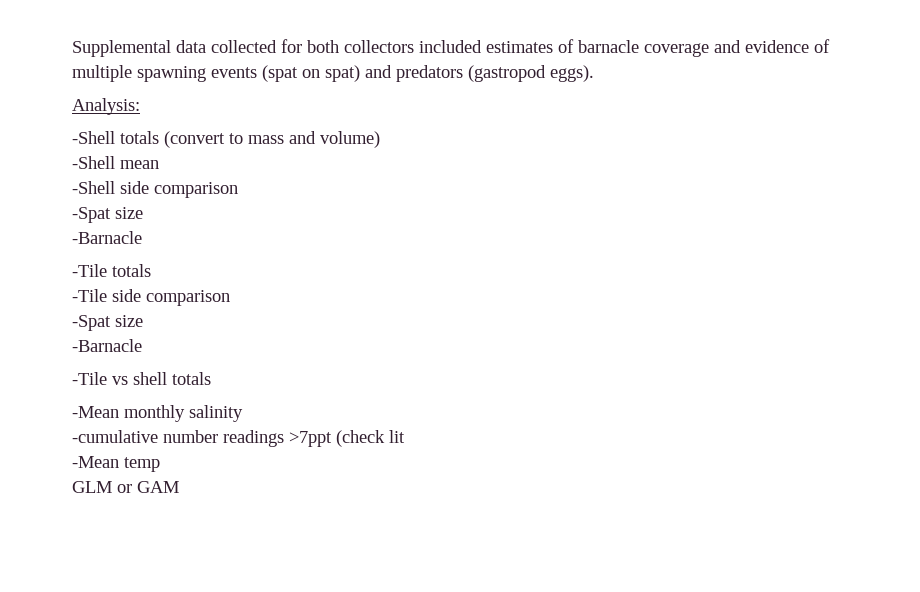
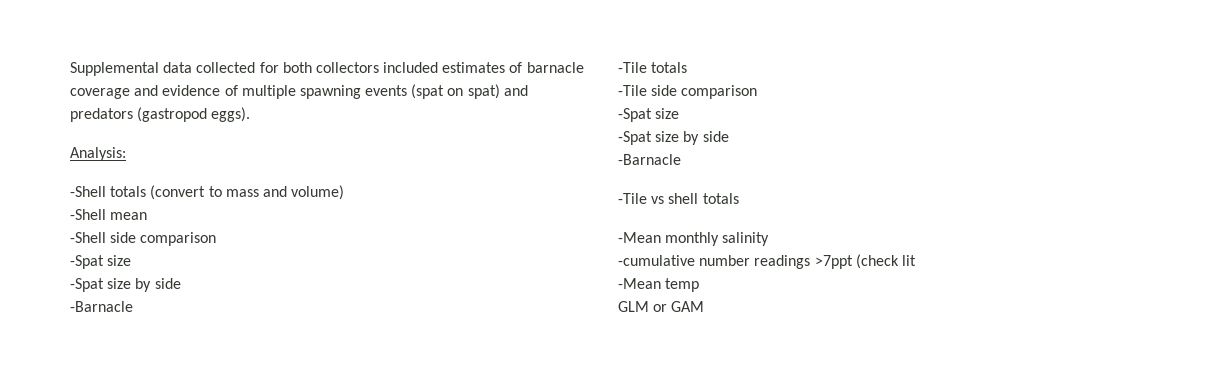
  -Shell side comparison
  -Spat size
+ -Spat size by side
  -Tile side comparison
  -Spat size
+ -Spat size by side

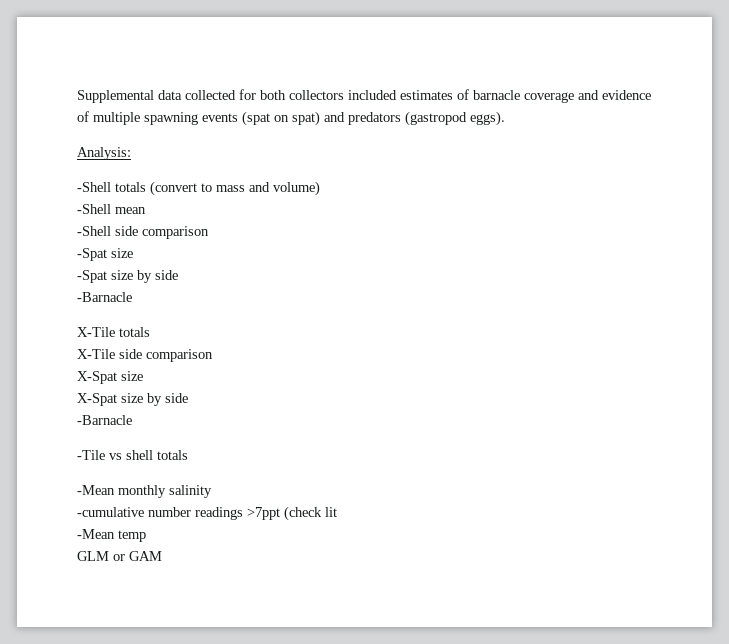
- -Tile totals
- -Tile side comparison
- -Spat size
- -Spat size by side
+ X-Tile totals
+ X-Tile side comparison
+ X-Spat size
+ X-Spat size by side

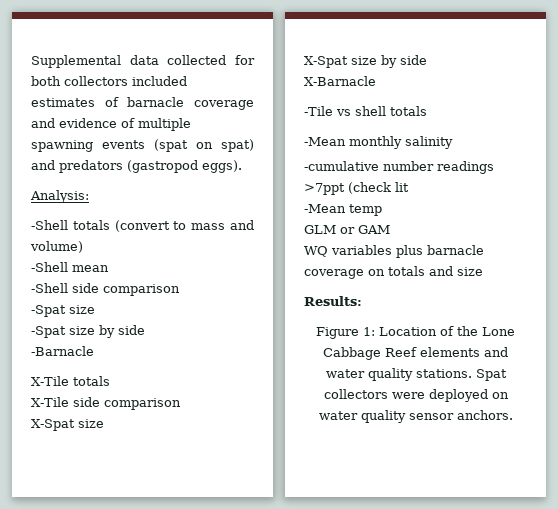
  X-Spat size by side
- -Barnacle
+ X-Barnacle
+ WQ variables plus barnacle coverage on totals and size
+ Results:
+ Figure 1: Location of the Lone Cabbage Reef elements and water quality stations. Spat collectors were deployed on water quality sensor anchors.

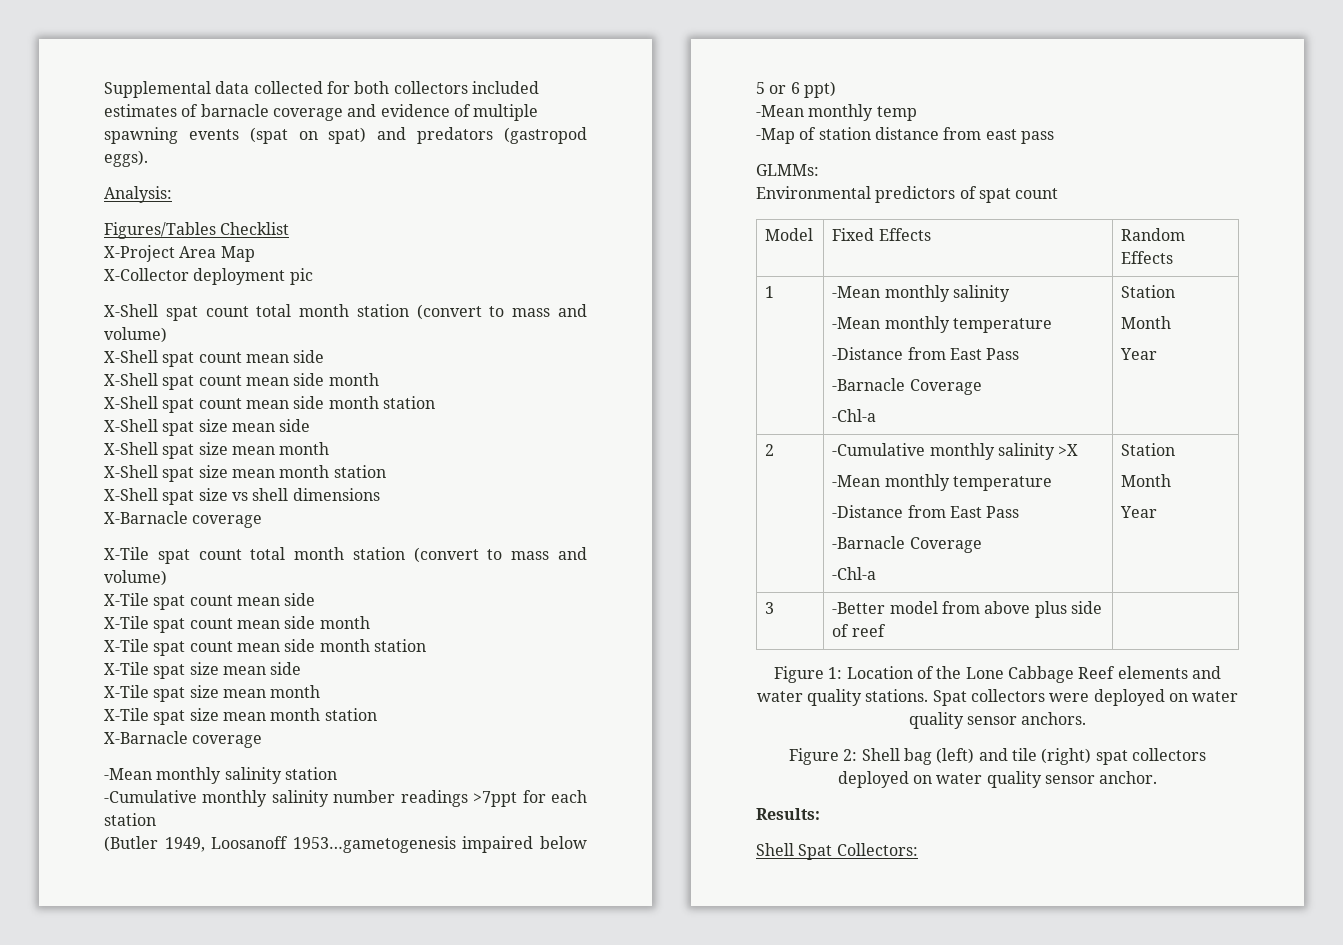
- -Shell totals (convert to mass and volume)
- -Shell mean
- -Shell side comparison
- -Spat size
- -Spat size by side
- -Barnacle
- X-Tile totals
- X-Tile side comparison
- X-Spat size
- X-Spat size by side
- X-Barnacle
- -Tile vs shell totals
- -Mean monthly salinity
- -cumulative number readings >7ppt (check lit
- -Mean temp
+ Figures/Tables Checklist
+ X-Project Area Map
+ X-Collector deployment pic
+ X-Shell spat count total month station (convert to mass and volume)
+ X-Shell spat count mean side
+ X-Shell spat count mean side month
+ X-Shell spat count mean side month station
+ X-Shell spat size mean side
+ X-Shell spat size mean month
+ X-Shell spat size mean month station
+ X-Shell spat size vs shell dimensions
+ X-Barnacle coverage
+ X-Tile spat count total month station (convert to mass and volume)
+ X-Tile spat count mean side
+ X-Tile spat count mean side month
+ X-Tile spat count mean side month station
+ X-Tile spat size mean side
+ X-Tile spat size mean month
+ X-Tile spat size mean month station
+ X-Barnacle coverage
+ -Mean monthly salinity station
+ -Cumulative monthly salinity number readings >7ppt for each station
+ (Butler 1949, Loosanoff 1953…gametogenesis impaired below 5 or 6 ppt)
+ -Mean monthly temp
- GLM or GAM
- WQ variables plus barnacle coverage on totals and size
- Results:
+ -Map of station distance from east pass
+ GLMMs:
+ Environmental predictors of spat count
+ Model | Fixed Effects | Random Effects
+ 1 | -Mean monthly salinity
+ -Mean monthly temperature
+ -Distance from East Pass
+ -Barnacle Coverage
+ -Chl-a | Station
+ Month
+ Year
+ 2 | -Cumulative monthly salinity >X
+ -Mean monthly temperature
+ -Distance from East Pass
+ -Barnacle Coverage
+ -Chl-a | Station
+ Month
+ Year
+ 3 | -Better model from above plus side of reef |
+ Figure 2: Shell bag (left) and tile (right) spat collectors deployed on water quality sensor anchor.
+ Results:
+ Shell Spat Collectors:

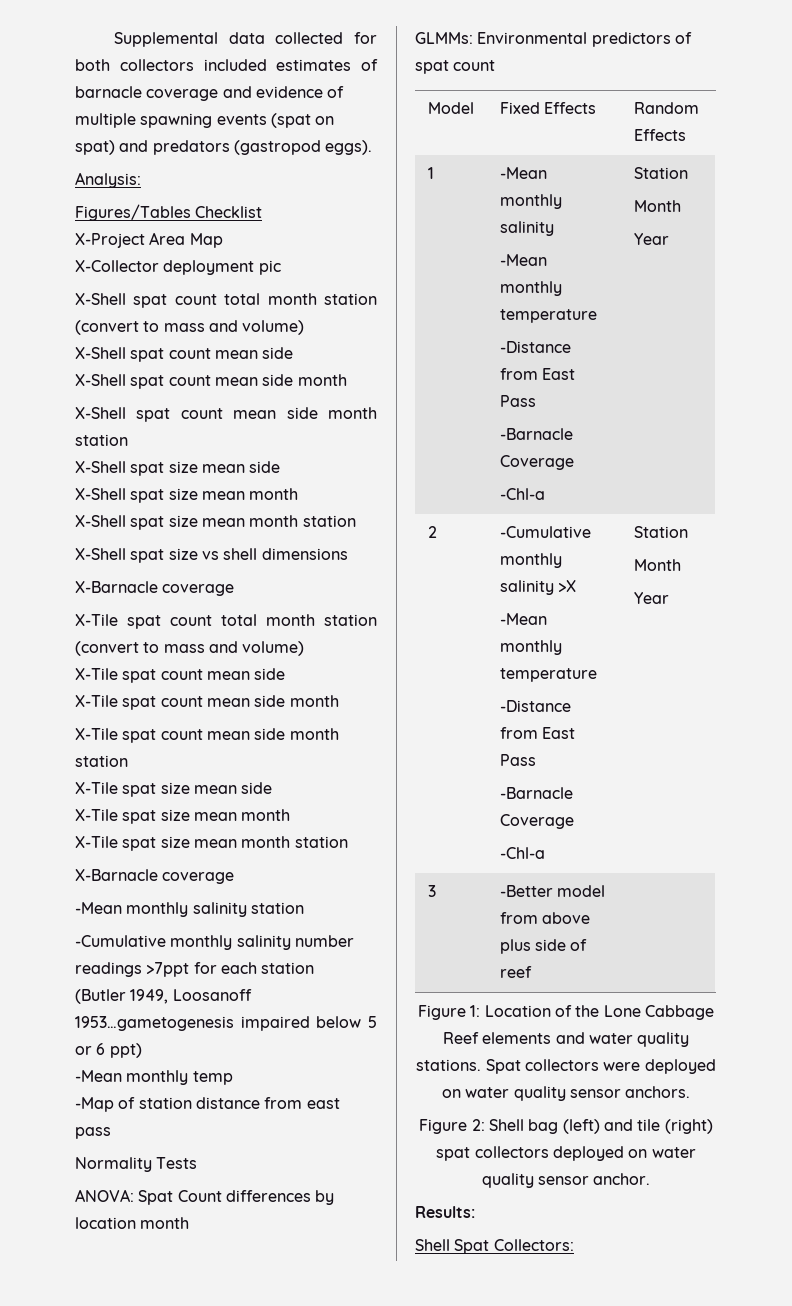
+ Normality Tests
+ ANOVA: Spat Count differences by location month
- GLMMs:
- Environmental predictors of spat count
+ GLMMs: Environmental predictors of spat count

